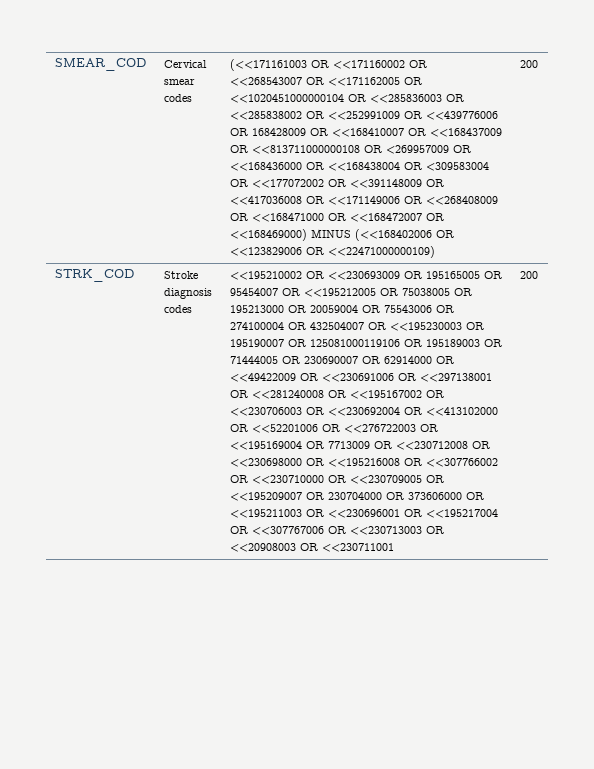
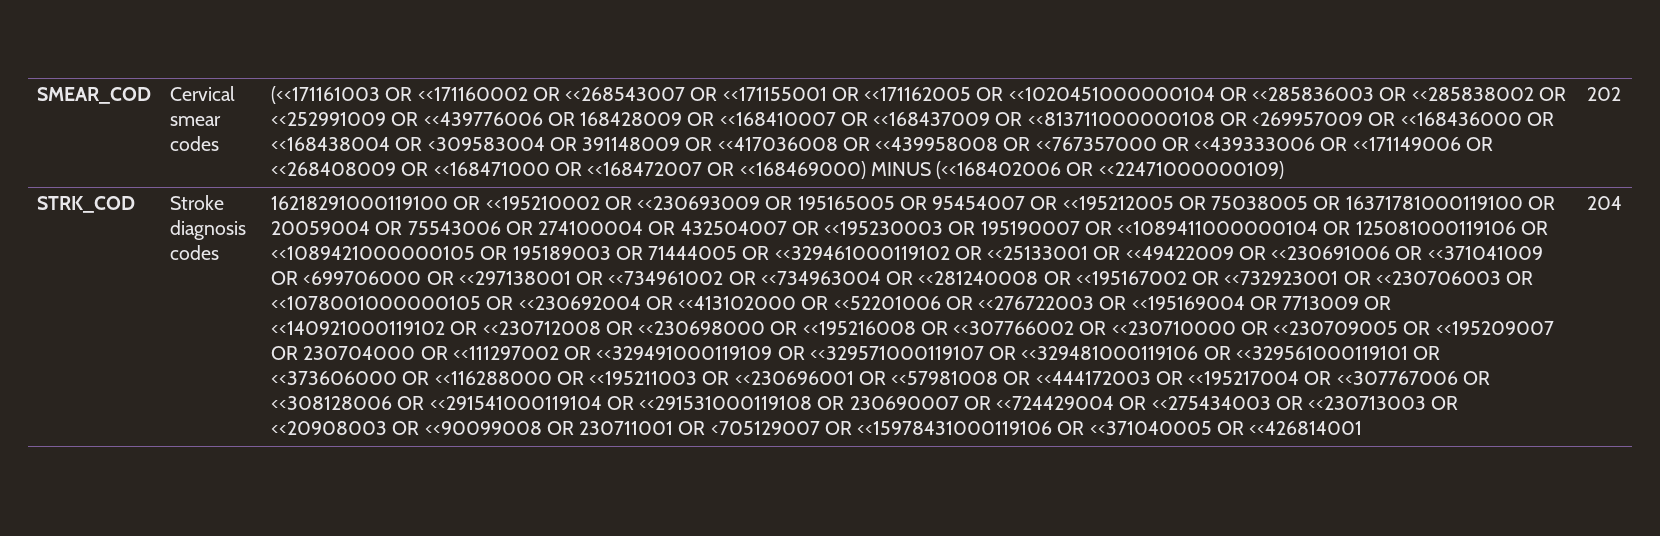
- (<<171161003 OR <<171160002 OR <<268543007 OR <<171162005 OR <<1020451000000104 OR <<285836003 OR <<285838002 OR <<252991009 OR <<439776006 OR 168428009 OR <<168410007 OR <<168437009 OR <<813711000000108 OR <269957009 OR <<168436000 OR <<168438004 OR <309583004 OR <<177072002 OR <<391148009 OR <<417036008 OR <<171149006 OR <<268408009 OR <<168471000 OR <<168472007 OR <<168469000) MINUS (<<168402006 OR <<123829006 OR <<22471000000109) | 200
+ (<<171161003 OR <<171160002 OR <<268543007 OR <<171155001 OR <<171162005 OR <<1020451000000104 OR <<285836003 OR <<285838002 OR <<252991009 OR <<439776006 OR 168428009 OR <<168410007 OR <<168437009 OR <<813711000000108 OR <269957009 OR <<168436000 OR <<168438004 OR <309583004 OR 391148009 OR <<417036008 OR <<439958008 OR <<767357000 OR <<439333006 OR <<171149006 OR <<268408009 OR <<168471000 OR <<168472007 OR <<168469000) MINUS (<<168402006 OR <<22471000000109) | 202
- <<195210002 OR <<230693009 OR 195165005 OR 95454007 OR <<195212005 OR 75038005 OR 195213000 OR 20059004 OR 75543006 OR 274100004 OR 432504007 OR <<195230003 OR 195190007 OR 125081000119106 OR 195189003 OR 71444005 OR 230690007 OR 62914000 OR <<49422009 OR <<230691006 OR <<297138001 OR <<281240008 OR <<195167002 OR <<230706003 OR <<230692004 OR <<413102000 OR <<52201006 OR <<276722003 OR <<195169004 OR 7713009 OR <<230712008 OR <<230698000 OR <<195216008 OR <<307766002 OR <<230710000 OR <<230709005 OR <<195209007 OR 230704000 OR 373606000 OR <<195211003 OR <<230696001 OR <<195217004 OR <<307767006 OR <<230713003 OR <<20908003 OR <<230711001 | 200
+ 16218291000119100 OR <<195210002 OR <<230693009 OR 195165005 OR 95454007 OR <<195212005 OR 75038005 OR 16371781000119100 OR 20059004 OR 75543006 OR 274100004 OR 432504007 OR <<195230003 OR 195190007 OR <<1089411000000104 OR 125081000119106 OR <<1089421000000105 OR 195189003 OR 71444005 OR <<329461000119102 OR <<25133001 OR <<49422009 OR <<230691006 OR <<371041009 OR <699706000 OR <<297138001 OR <<734961002 OR <<734963004 OR <<281240008 OR <<195167002 OR <<732923001 OR <<230706003 OR <<1078001000000105 OR <<230692004 OR <<413102000 OR <<52201006 OR <<276722003 OR <<195169004 OR 7713009 OR <<140921000119102 OR <<230712008 OR <<230698000 OR <<195216008 OR <<307766002 OR <<230710000 OR <<230709005 OR <<195209007 OR 230704000 OR <<111297002 OR <<329491000119109 OR <<329571000119107 OR <<329481000119106 OR <<329561000119101 OR <<373606000 OR <<116288000 OR <<195211003 OR <<230696001 OR <<57981008 OR <<444172003 OR <<195217004 OR <<307767006 OR <<308128006 OR <<291541000119104 OR <<291531000119108 OR 230690007 OR <<724429004 OR <<275434003 OR <<230713003 OR <<20908003 OR <<90099008 OR 230711001 OR <705129007 OR <<15978431000119106 OR <<371040005 OR <<426814001 | 204

